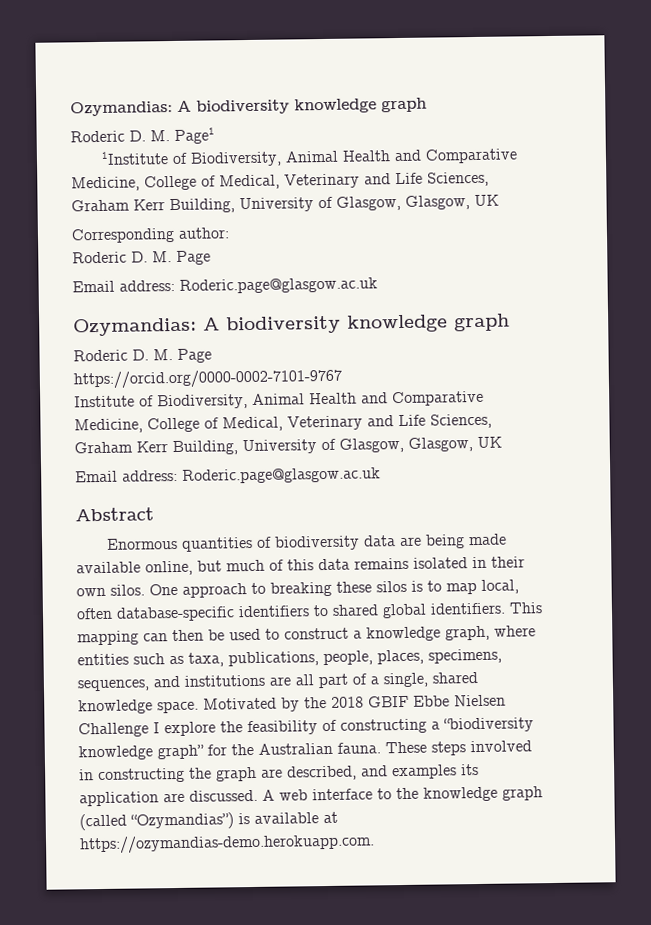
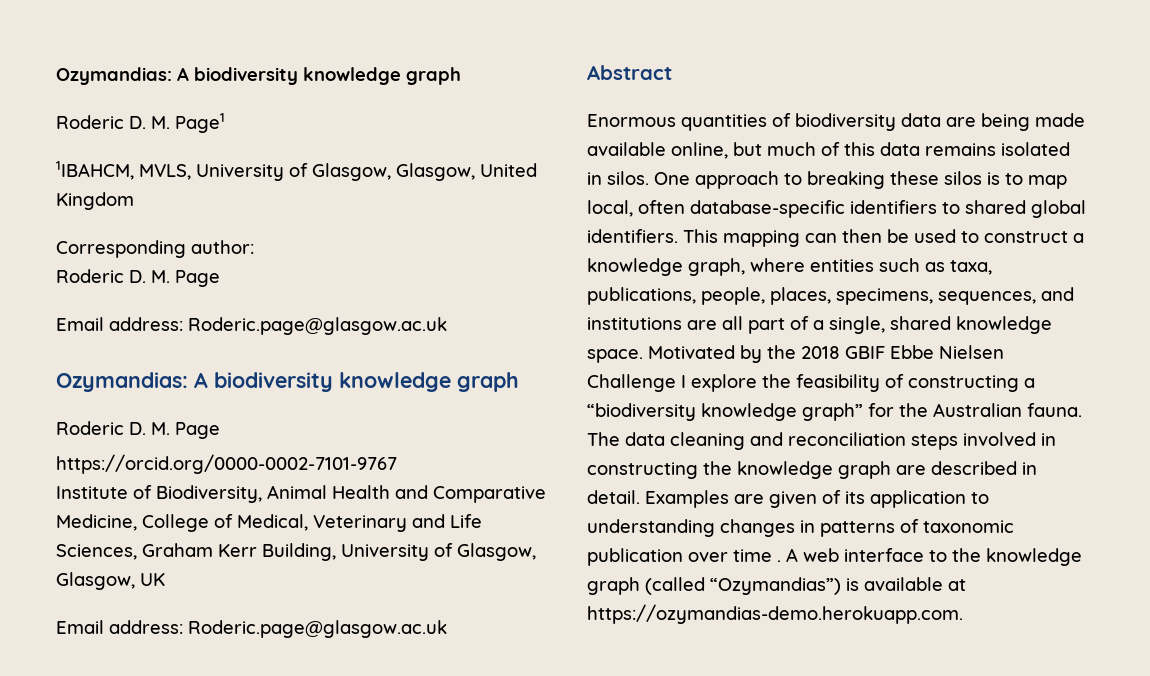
- 1Institute of Biodiversity, Animal Health and Comparative Medicine, College of Medical, Veterinary and Life Sciences, Graham Kerr Building, University of Glasgow, Glasgow, UK
+ 1IBAHCM, MVLS, University of Glasgow, Glasgow, United Kingdom
- Enormous quantities of biodiversity data are being made available online, but much of this data remains isolated in their own silos.
+ Enormous quantities of biodiversity data are being made available online, but much of this data remains isolated in silos.
- These steps involved in constructing the graph are described, and examples its application are discussed.
+ The data cleaning and reconciliation steps involved in constructing the knowledge graph are described in detail. Examples are given of its application to understanding changes in patterns of taxonomic publication over time .

